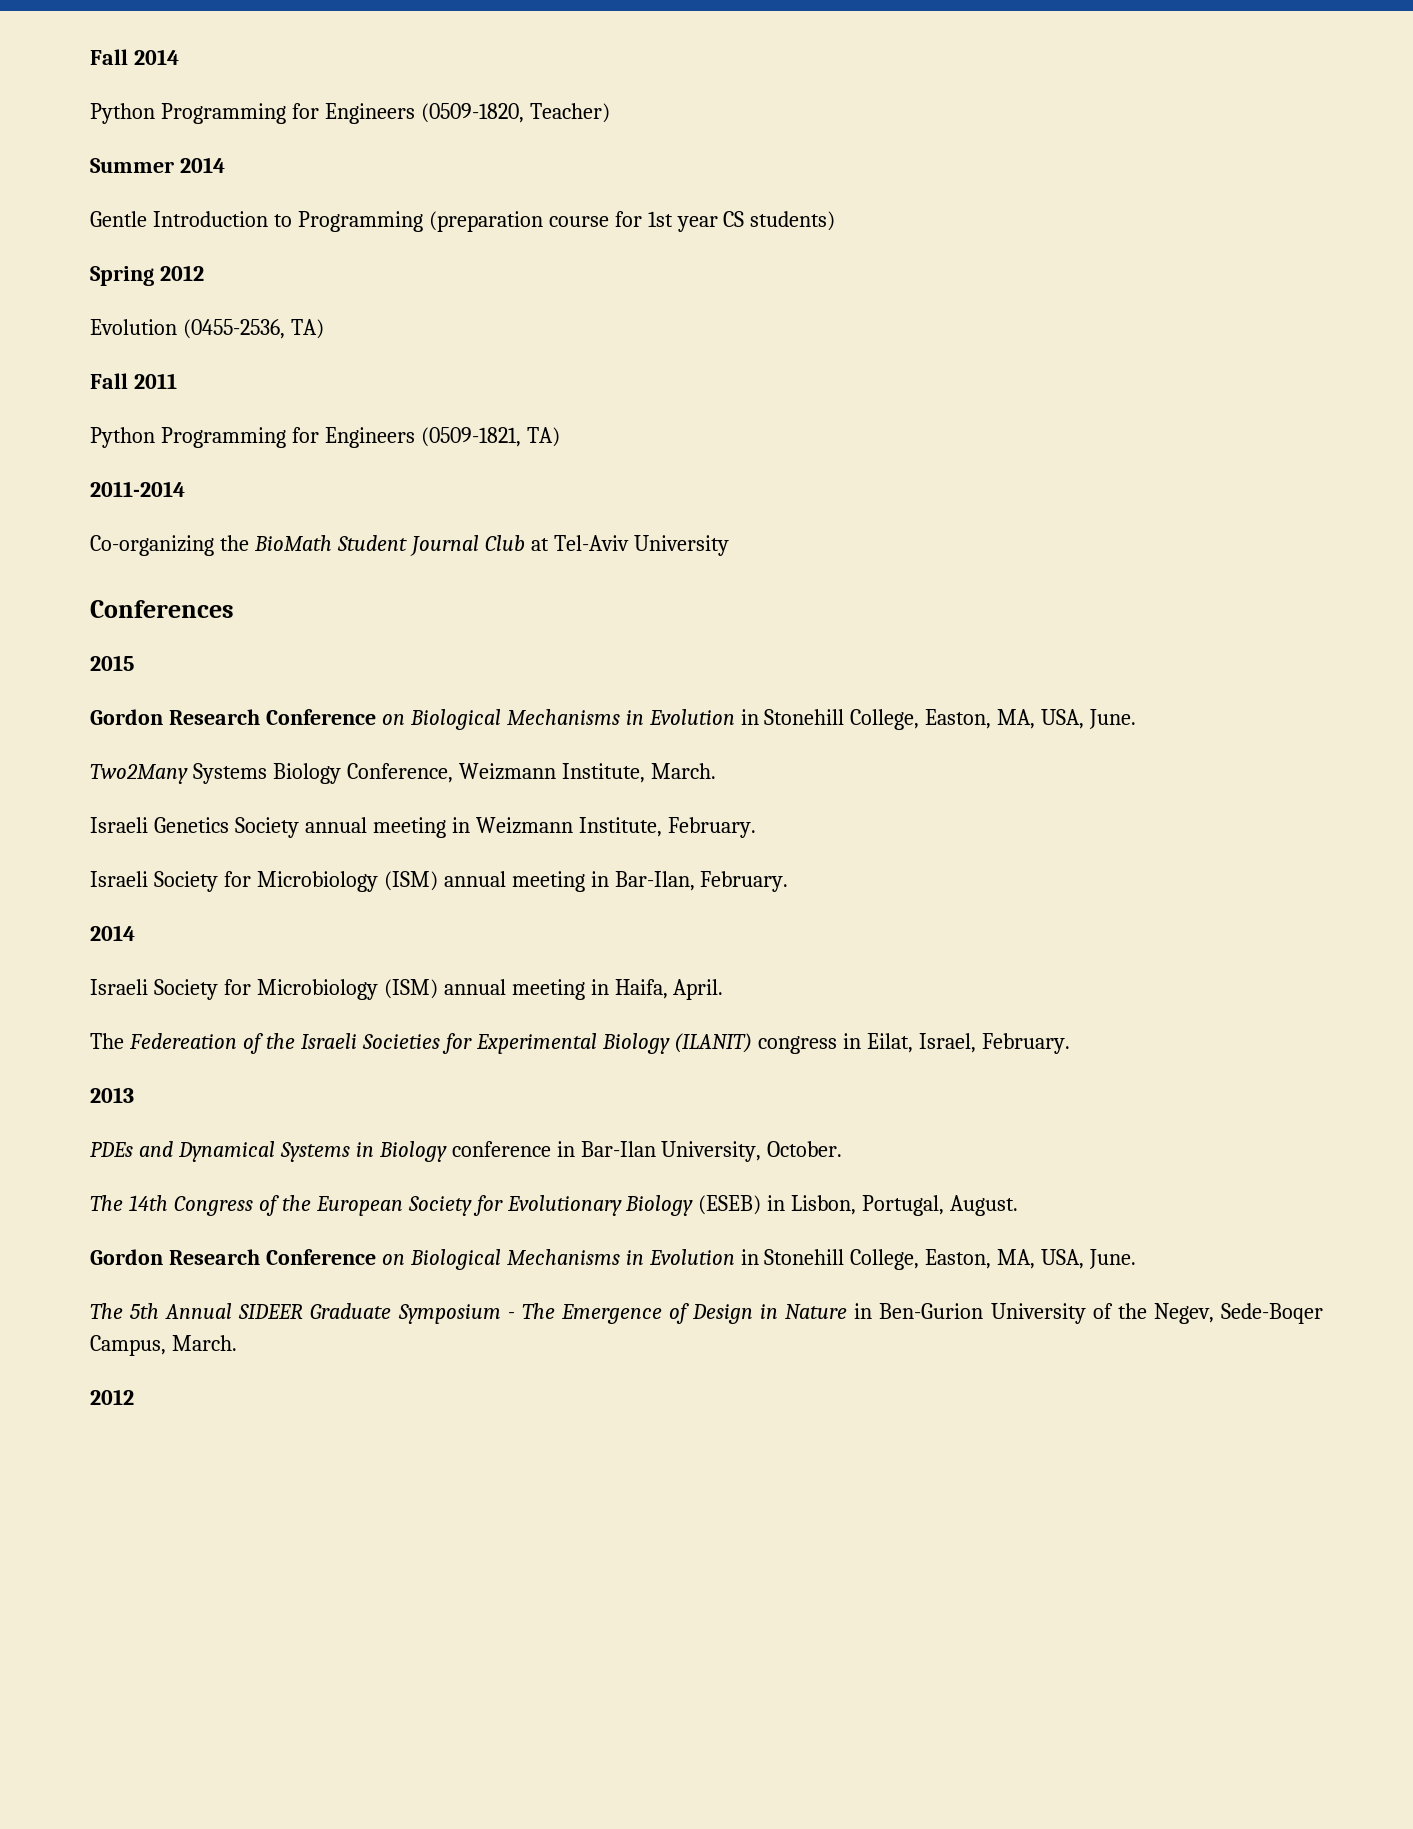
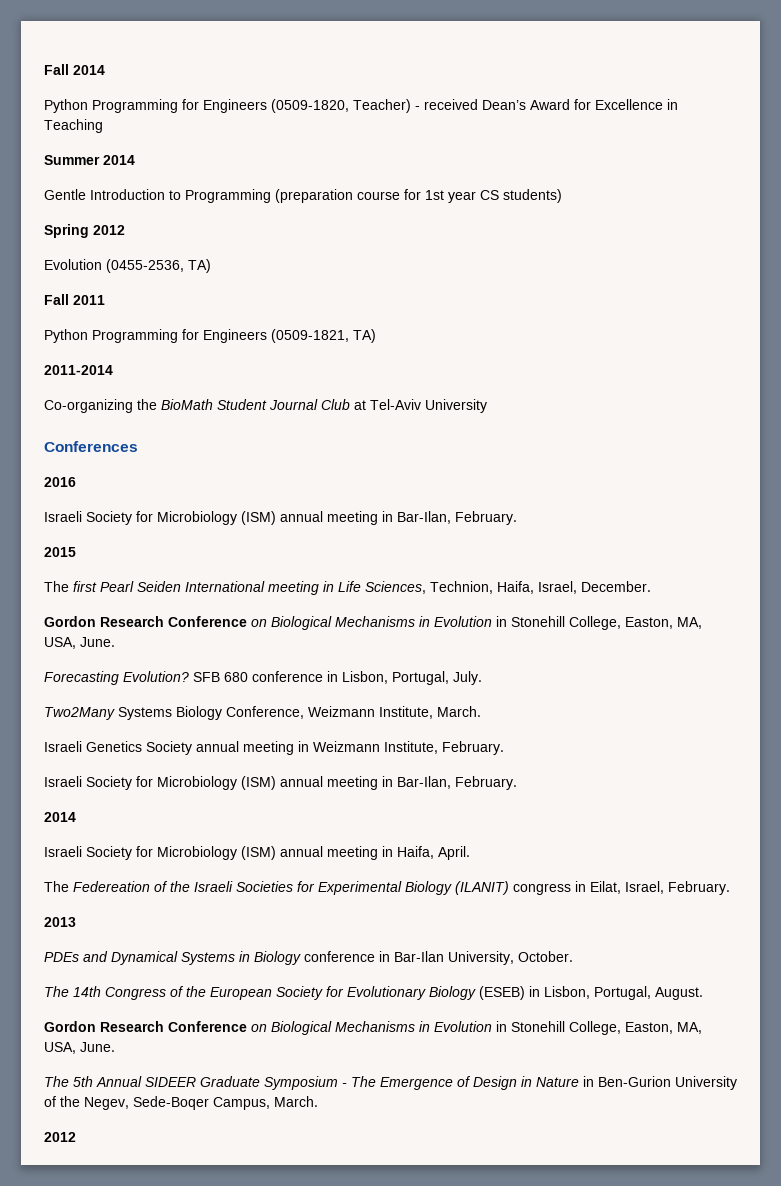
- Python Programming for Engineers (0509-1820, Teacher)
+ Python Programming for Engineers (0509-1820, Teacher) - received Dean’s Award for Excellence in Teaching
+ 2016
+ Israeli Society for Microbiology (ISM) annual meeting in Bar-Ilan, February.
  2015
+ The first Pearl Seiden International meeting in Life Sciences, Technion, Haifa, Israel, December.
+ Forecasting Evolution? SFB 680 conference in Lisbon, Portugal, July.

